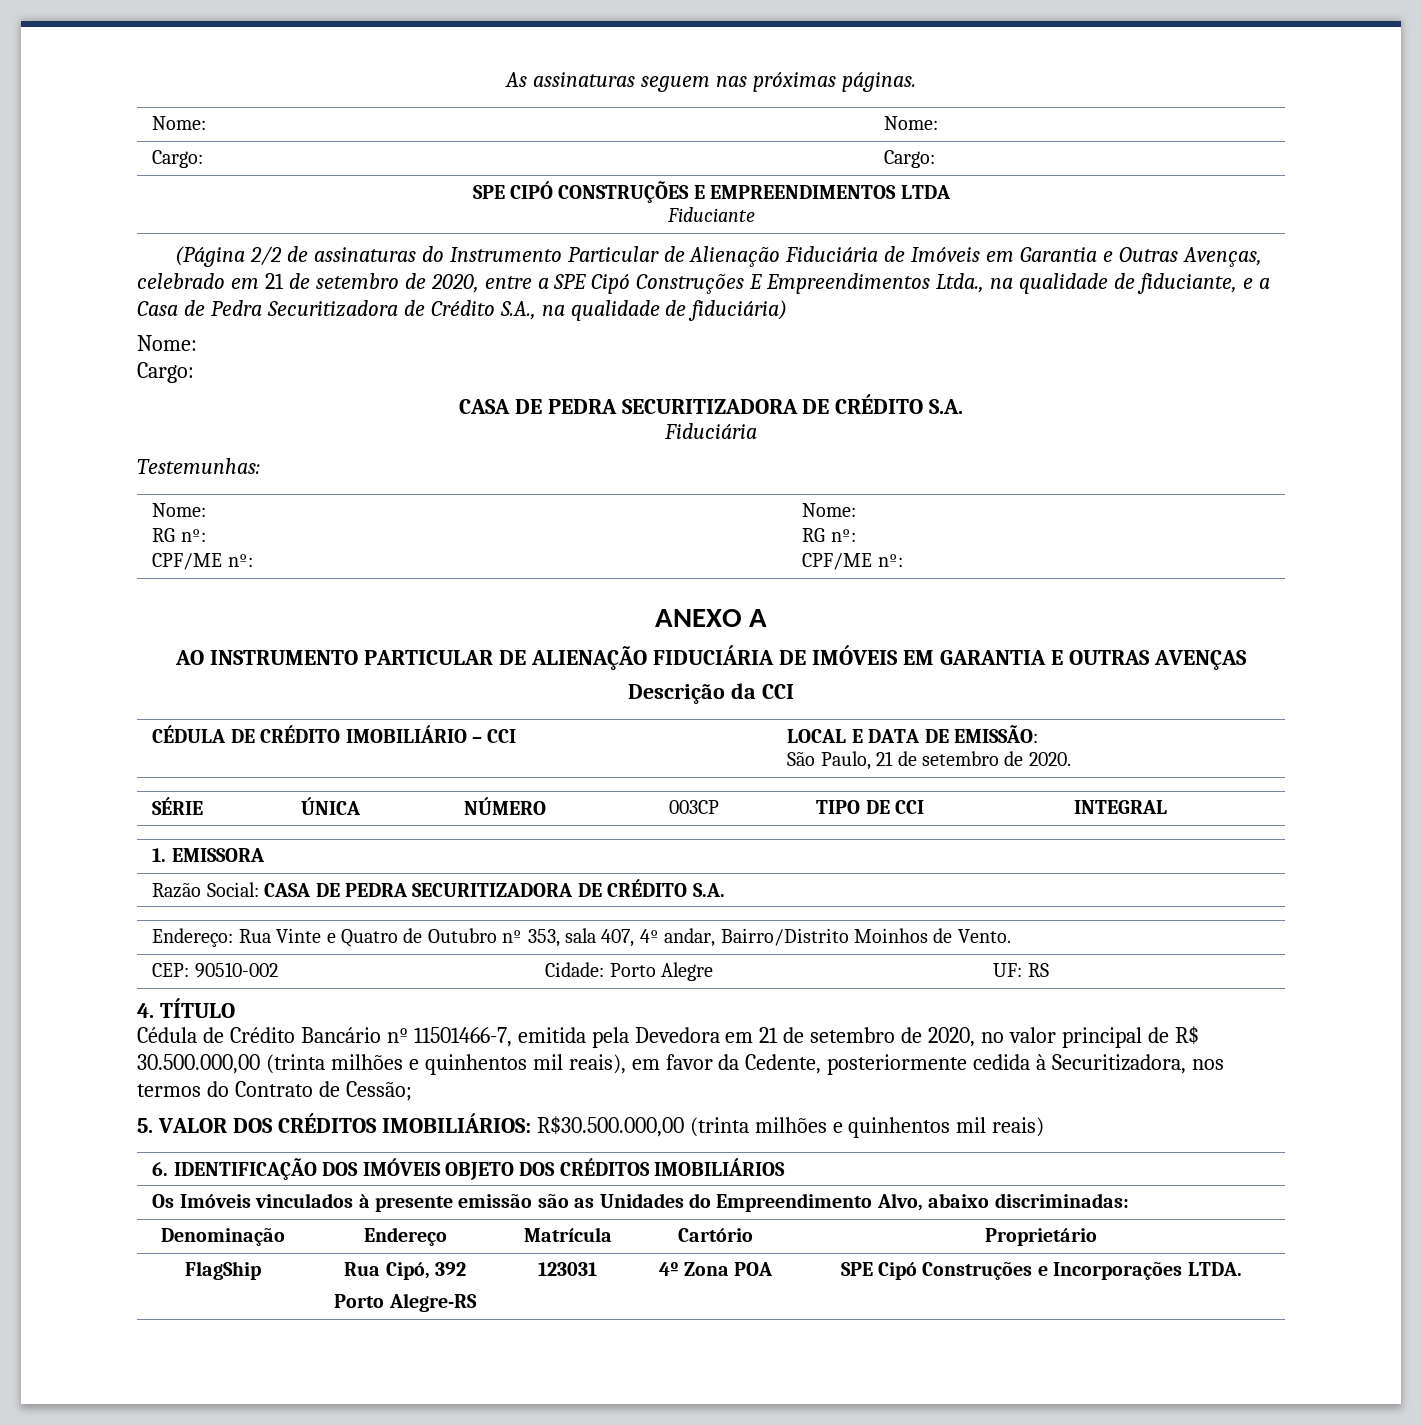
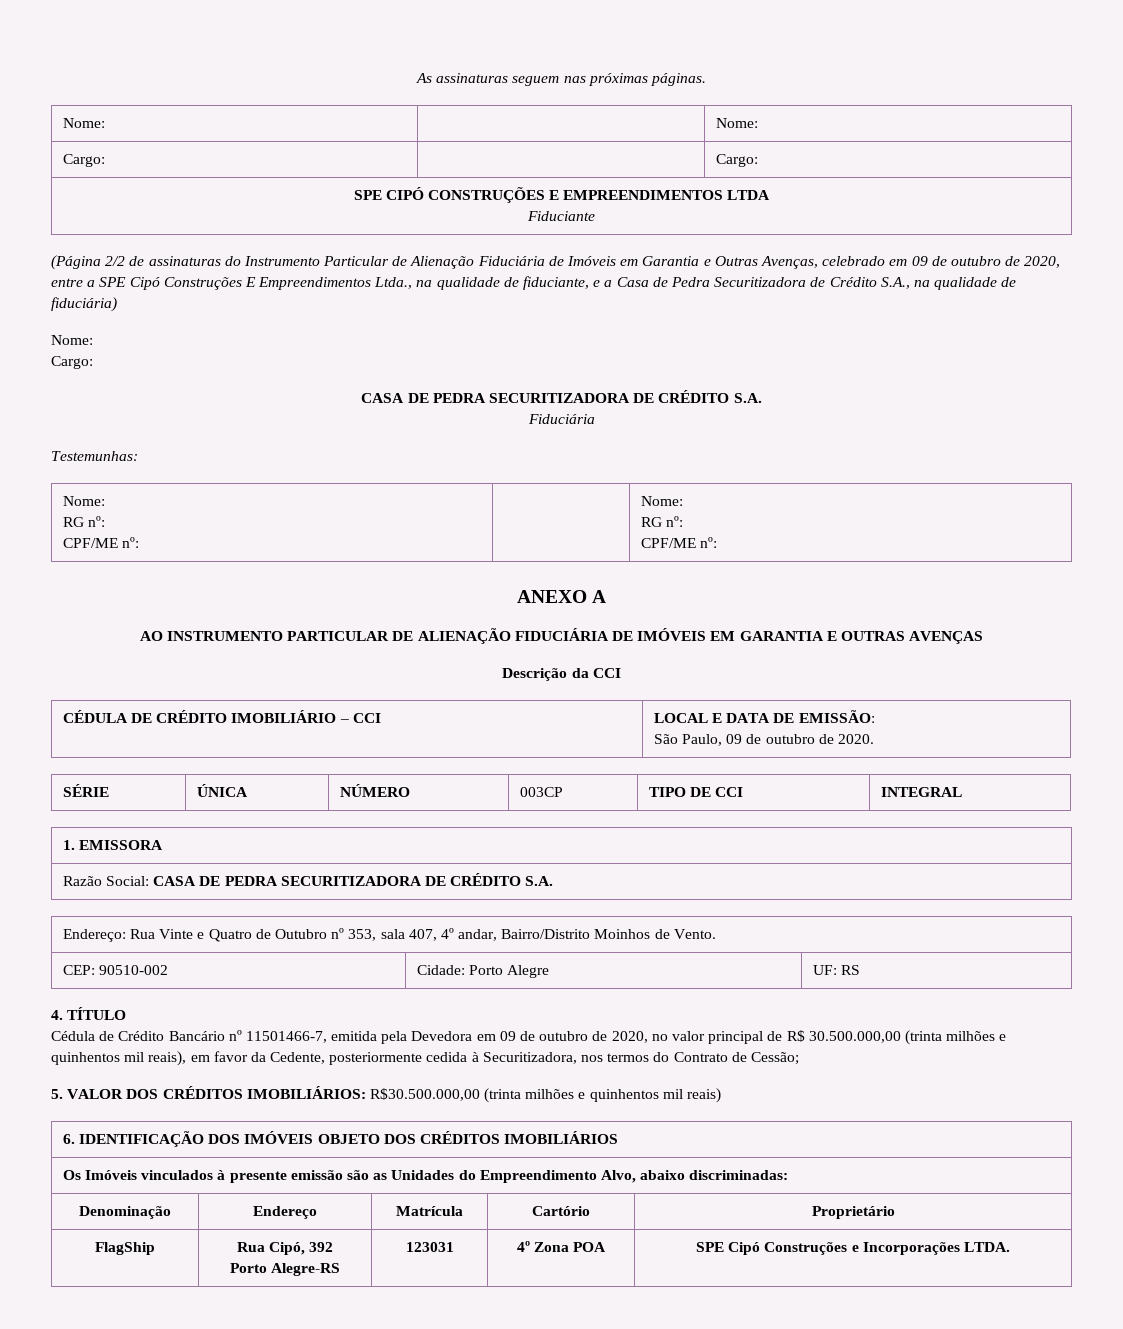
- (Página 2/2 de assinaturas do Instrumento Particular de Alienação Fiduciária de Imóveis em Garantia e Outras Avenças, celebrado em 21 de setembro de 2020, entre a SPE Cipó Construções E Empreendimentos Ltda., na qualidade de fiduciante, e a Casa de Pedra Securitizadora de Crédito S.A., na qualidade de fiduciária)
+ (Página 2/2 de assinaturas do Instrumento Particular de Alienação Fiduciária de Imóveis em Garantia e Outras Avenças, celebrado em 09 de outubro de 2020, entre a SPE Cipó Construções E Empreendimentos Ltda., na qualidade de fiduciante, e a Casa de Pedra Securitizadora de Crédito S.A., na qualidade de fiduciária)
  CÉDULA DE CRÉDITO IMOBILIÁRIO – CCI | LOCAL E DATA DE EMISSÃO:
- São Paulo, 21 de setembro de 2020.
+ São Paulo, 09 de outubro de 2020.
- Cédula de Crédito Bancário nº 11501466-7, emitida pela Devedora em 21 de setembro de 2020, no valor principal de R$ 30.500.000,00 (trinta milhões e quinhentos mil reais), em favor da Cedente, posteriormente cedida à Securitizadora, nos termos do Contrato de Cessão;
+ Cédula de Crédito Bancário nº 11501466-7, emitida pela Devedora em 09 de outubro de 2020, no valor principal de R$ 30.500.000,00 (trinta milhões e quinhentos mil reais), em favor da Cedente, posteriormente cedida à Securitizadora, nos termos do Contrato de Cessão;

